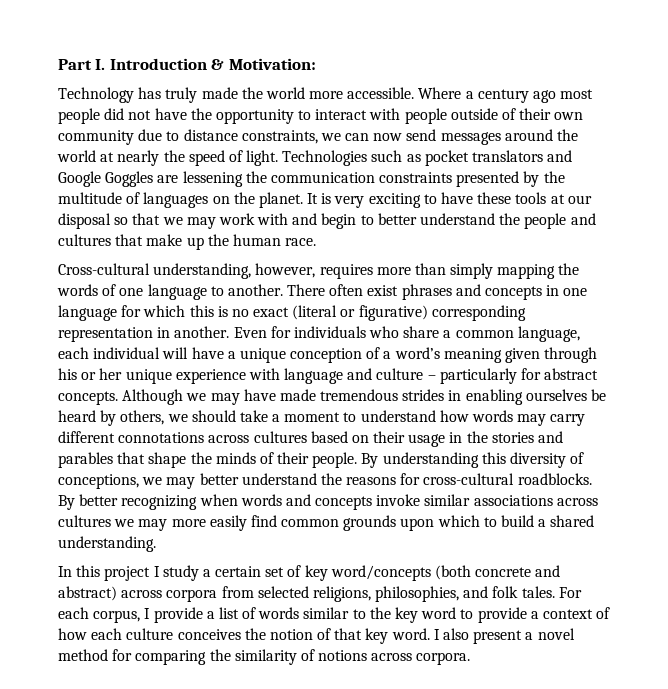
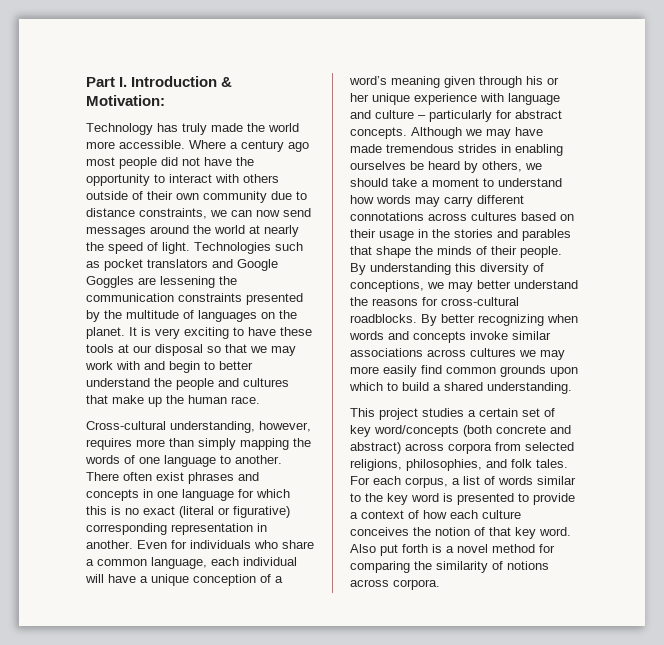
- Where a century ago most people did not have the opportunity to interact with people outside of their own community due to distance constraints, we can now send messages around the world at nearly the speed of light.
+ Where a century ago most people did not have the opportunity to interact with others outside of their own community due to distance constraints, we can now send messages around the world at nearly the speed of light.
- In this project I study a certain set of key word/concepts (both concrete and abstract) across corpora from selected religions, philosophies, and folk tales.
+ This project studies a certain set of key word/concepts (both concrete and abstract) across corpora from selected religions, philosophies, and folk tales.
- For each corpus, I provide a list of words similar to the key word to provide a context of how each culture conceives the notion of that key word.
+ For each corpus, a list of words similar to the key word is presented to provide a context of how each culture conceives the notion of that key word.
- I also present a novel method for comparing the similarity of notions across corpora.
+ Also put forth is a novel method for comparing the similarity of notions across corpora.

